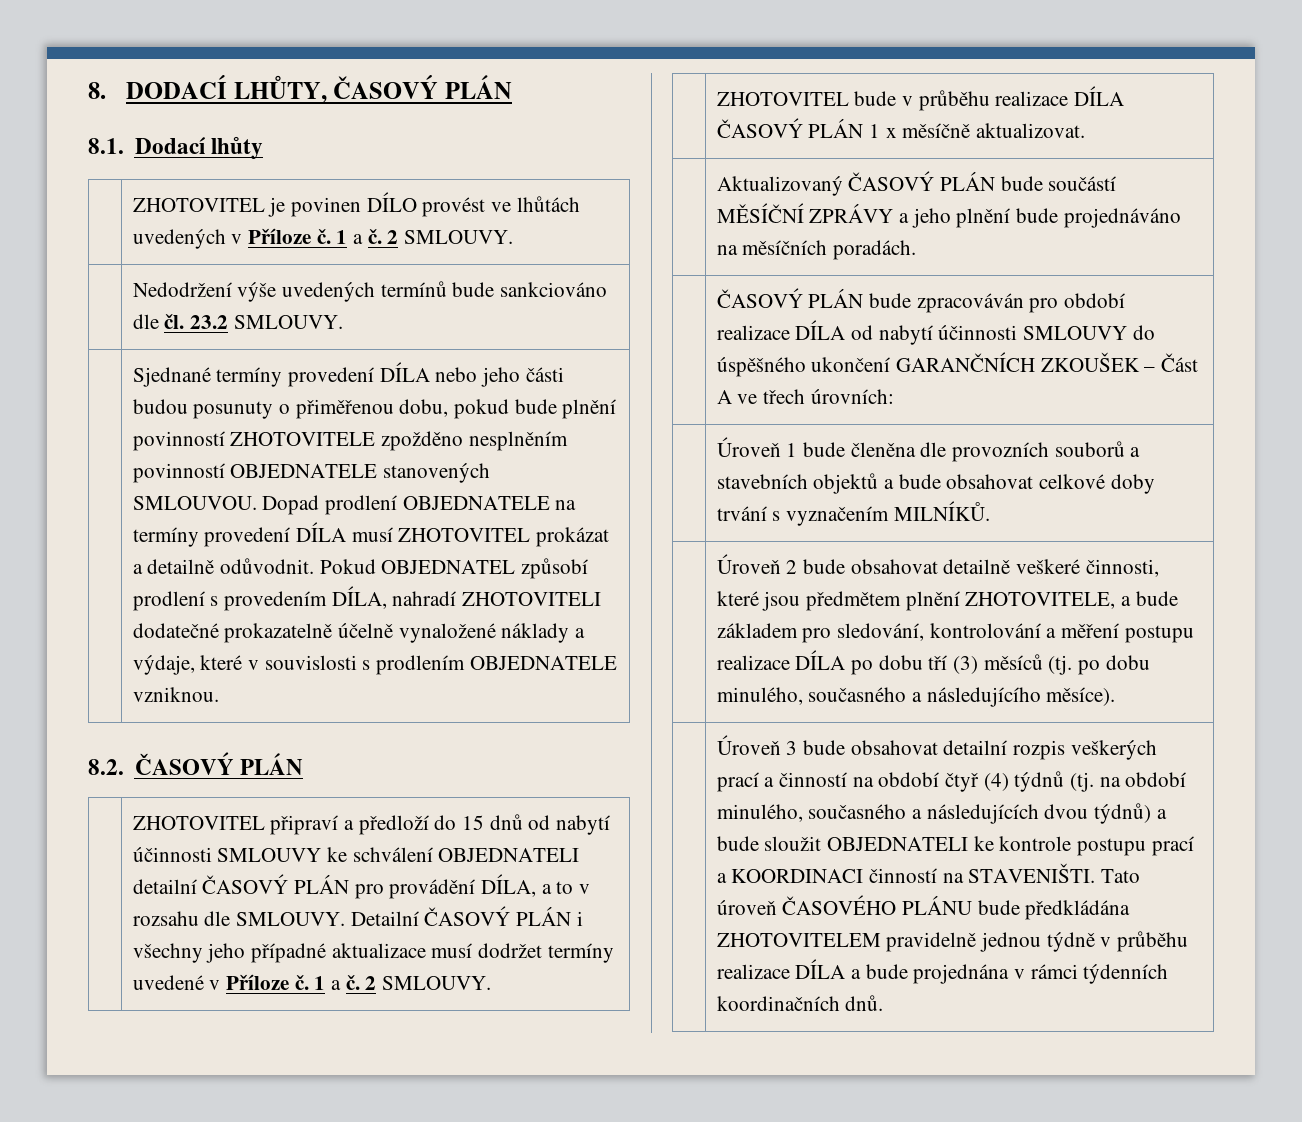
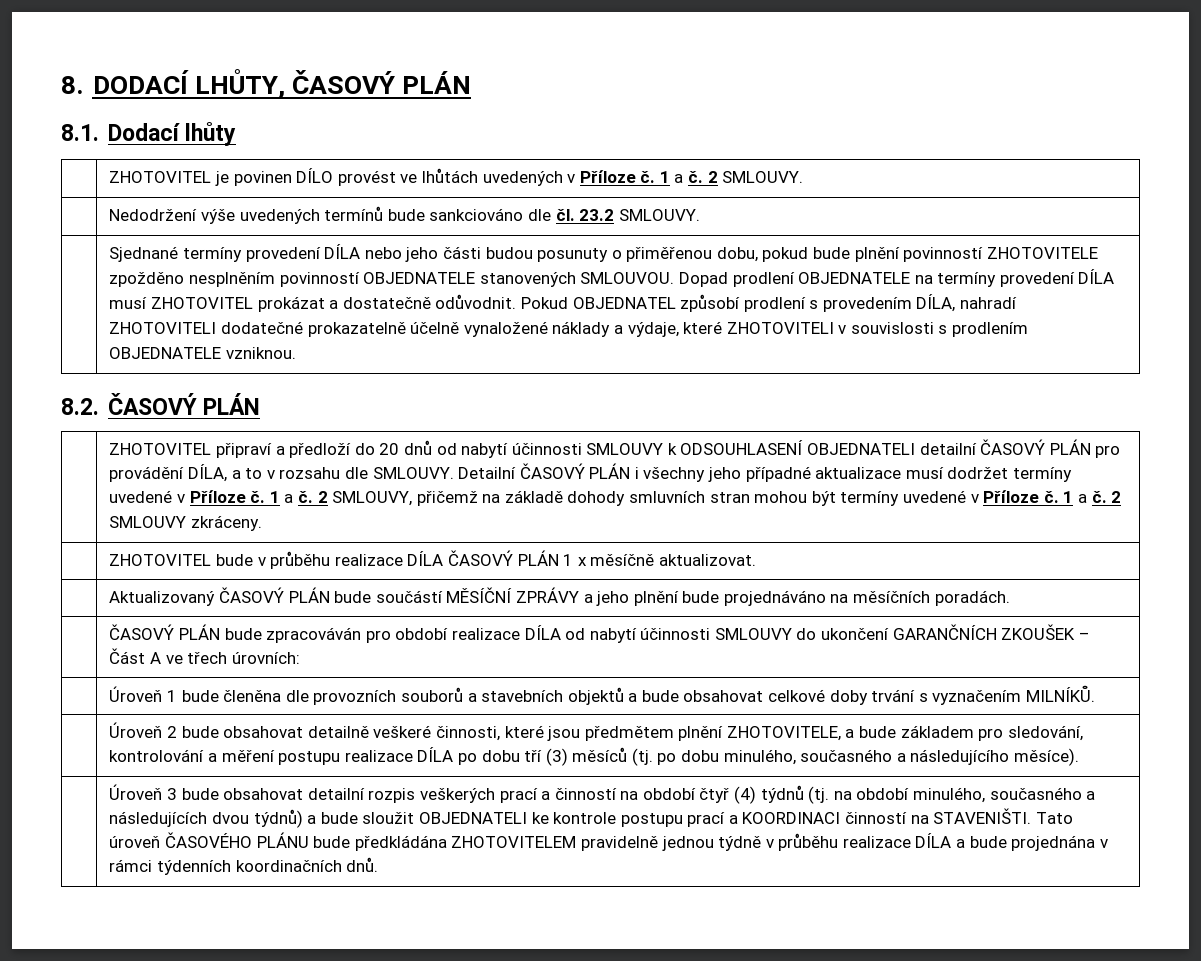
- Dopad prodlení OBJEDNATELE na termíny provedení DÍLA musí ZHOTOVITEL prokázat a detailně odůvodnit.
+ Dopad prodlení OBJEDNATELE na termíny provedení DÍLA musí ZHOTOVITEL prokázat a dostatečně odůvodnit.
- Pokud OBJEDNATEL způsobí prodlení s provedením DÍLA, nahradí ZHOTOVITELI dodatečné prokazatelně účelně vynaložené náklady a výdaje, které v souvislosti s prodlením OBJEDNATELE vzniknou.
+ Pokud OBJEDNATEL způsobí prodlení s provedením DÍLA, nahradí ZHOTOVITELI dodatečné prokazatelně účelně vynaložené náklady a výdaje, které ZHOTOVITELI v souvislosti s prodlením OBJEDNATELE vzniknou.
- ZHOTOVITEL připraví a předloží do 15 dnů od nabytí účinnosti SMLOUVY ke schválení OBJEDNATELI detailní ČASOVÝ PLÁN pro provádění DÍLA, a to v rozsahu dle SMLOUVY.
+ ZHOTOVITEL připraví a předloží do 20 dnů od nabytí účinnosti SMLOUVY k ODSOUHLASENÍ OBJEDNATELI detailní ČASOVÝ PLÁN pro provádění DÍLA, a to v rozsahu dle SMLOUVY.
- Detailní ČASOVÝ PLÁN i všechny jeho případné aktualizace musí dodržet termíny uvedené v Příloze č. 1 a č. 2 SMLOUVY.
+ Detailní ČASOVÝ PLÁN i všechny jeho případné aktualizace musí dodržet termíny uvedené v Příloze č. 1 a č. 2 SMLOUVY, přičemž na základě dohody smluvních stran mohou být termíny uvedené v Příloze č. 1 a č. 2 SMLOUVY zkráceny.
- | ČASOVÝ PLÁN bude zpracováván pro období realizace DÍLA od nabytí účinnosti SMLOUVY do úspěšného ukončení GARANČNÍCH ZKOUŠEK – Část A ve třech úrovních:
+ | ČASOVÝ PLÁN bude zpracováván pro období realizace DÍLA od nabytí účinnosti SMLOUVY do ukončení GARANČNÍCH ZKOUŠEK – Část A ve třech úrovních:

